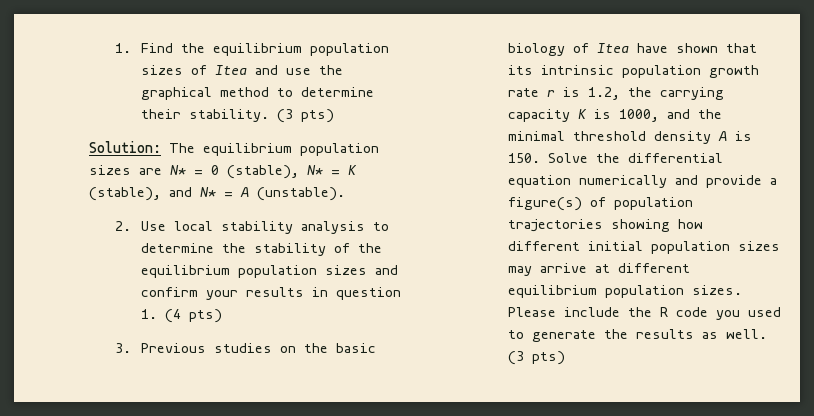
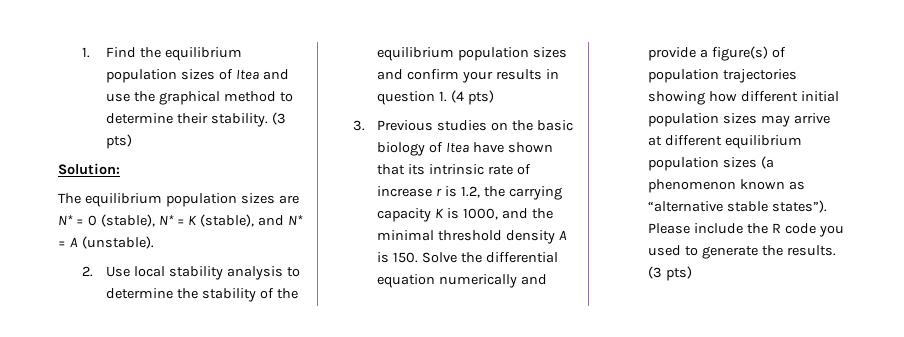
- Solution: The equilibrium population sizes are N* = 0 (stable), N* = K (stable), and N* = A (unstable).
+ Solution:
+ The equilibrium population sizes are N* = 0 (stable), N* = K (stable), and N* = A (unstable).
- 3. Previous studies on the basic biology of Itea have shown that its intrinsic population growth rate r is 1.2, the carrying capacity K is 1000, and the minimal threshold density A is 150. Solve the differential equation numerically and provide a figure(s) of population trajectories showing how different initial population sizes may arrive at different equilibrium population sizes.
+ 3. Previous studies on the basic biology of Itea have shown that its intrinsic rate of increase r is 1.2, the carrying capacity K is 1000, and the minimal threshold density A is 150. Solve the differential equation numerically and provide a figure(s) of population trajectories showing how different initial population sizes may arrive at different equilibrium population sizes (a phenomenon known as “alternative stable states”).
- Please include the R code you used to generate the results as well.
+ Please include the R code you used to generate the results.

